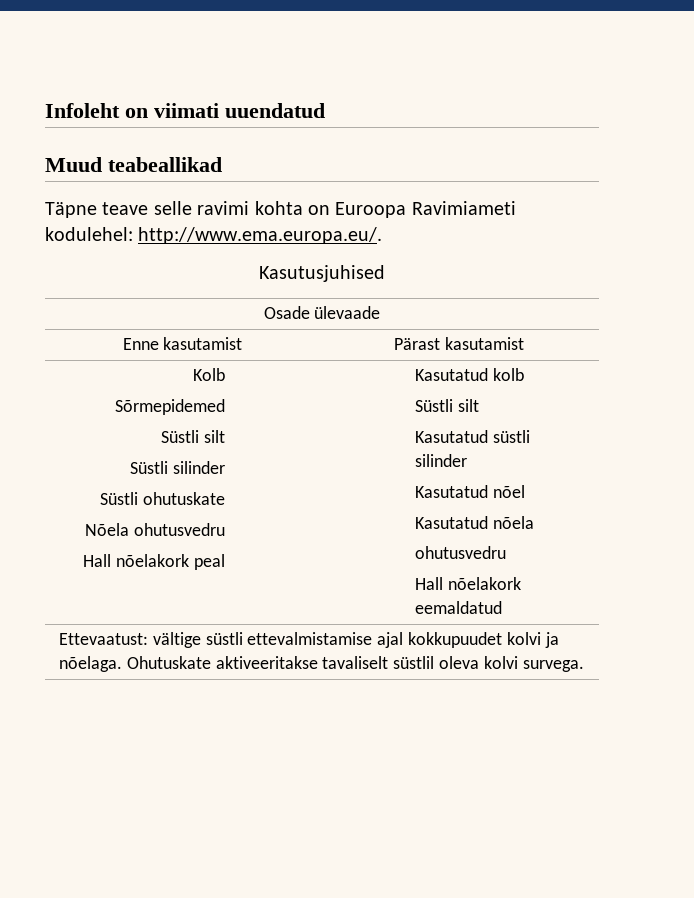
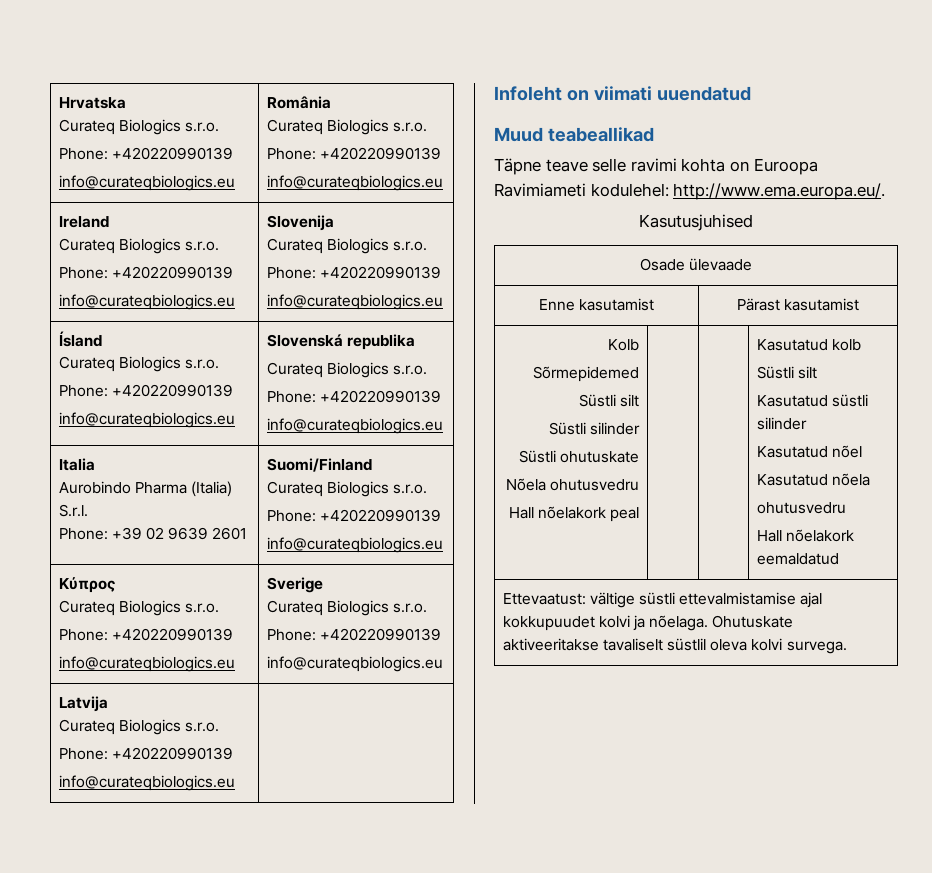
+ Hrvatska
+ Curateq Biologics s.r.o.
+ Phone: +420220990139
+ info@curateqbiologics.eu | România
+ Curateq Biologics s.r.o.
+ Phone: +420220990139
+ info@curateqbiologics.eu
+ Ireland
+ Curateq Biologics s.r.o.
+ Phone: +420220990139
+ info@curateqbiologics.eu | Slovenija
+ Curateq Biologics s.r.o.
+ Phone: +420220990139
+ info@curateqbiologics.eu
+ Ísland
+ Curateq Biologics s.r.o.
+ Phone: +420220990139
+ info@curateqbiologics.eu | Slovenská republika
+ Curateq Biologics s.r.o.
+ Phone: +420220990139
+ info@curateqbiologics.eu
+ Italia
+ Aurobindo Pharma (Italia) S.r.l.
+ Phone: +39 02 9639 2601 | Suomi/Finland
+ Curateq Biologics s.r.o.
+ Phone: +420220990139
+ info@curateqbiologics.eu
+ Κύπρος
+ Curateq Biologics s.r.o.
+ Phone: +420220990139
+ info@curateqbiologics.eu | Sverige
+ Curateq Biologics s.r.o.
+ Phone: +420220990139
+ info@curateqbiologics.eu
+ Latvija
+ Curateq Biologics s.r.o.
+ Phone: +420220990139
+ info@curateqbiologics.eu |

